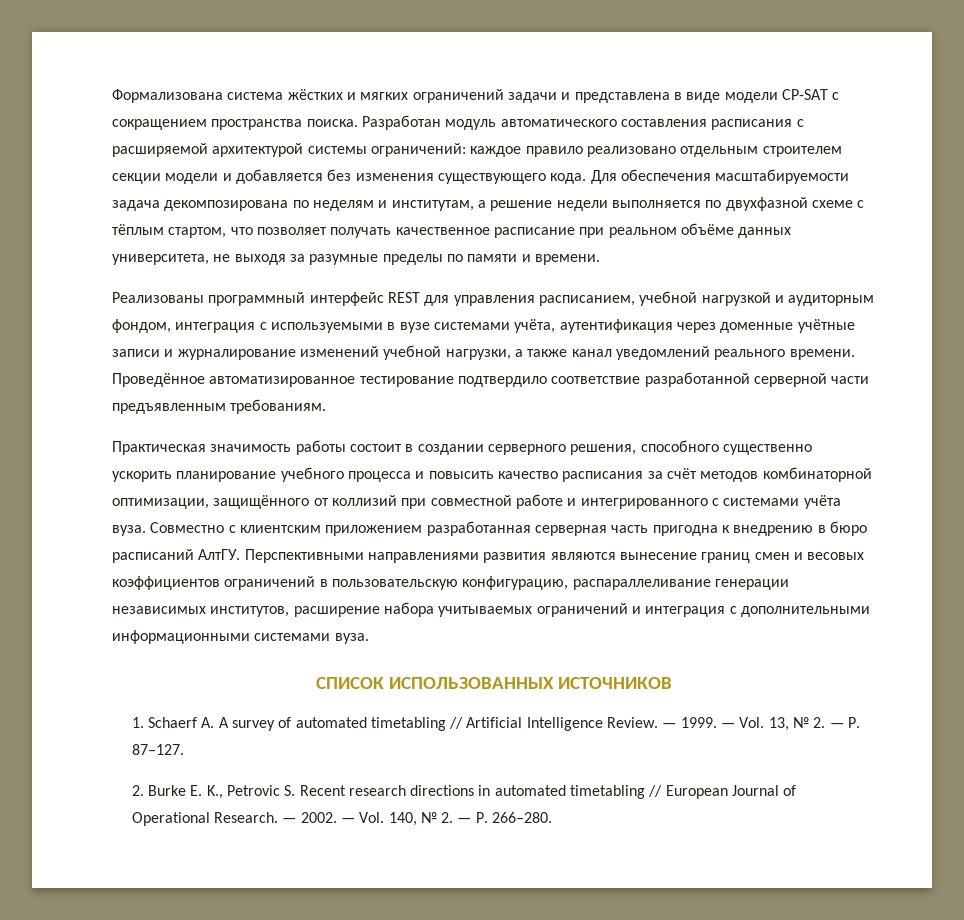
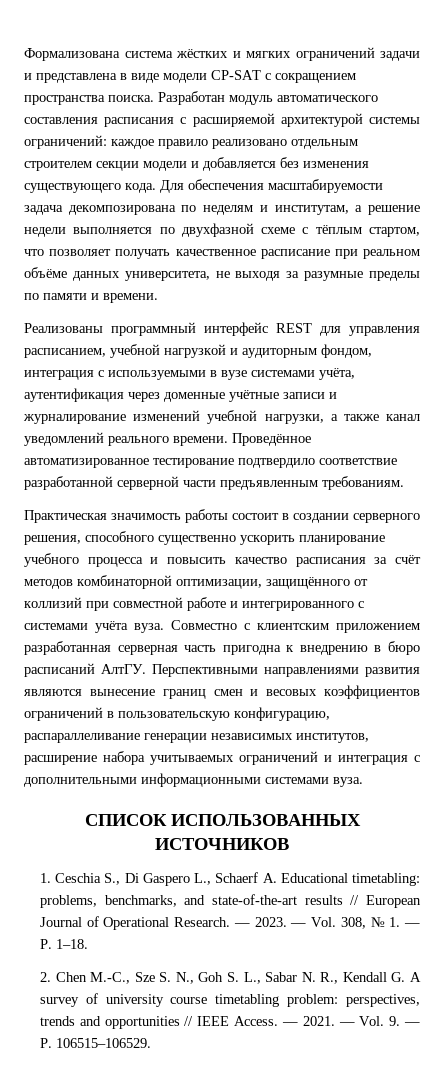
- 1. Schaerf A. A survey of automated timetabling // Artificial Intelligence Review. — 1999. — Vol. 13, № 2. — P. 87–127.
- 2. Burke E. K., Petrovic S. Recent research directions in automated timetabling // European Journal of Operational Research.
+ 1. Ceschia S., Di Gaspero L., Schaerf A. Educational timetabling: problems, benchmarks, and state-of-the-art results // European Journal of Operational Research.
- — 2002. — Vol. 140, № 2. — P. 266–280.
+ — 2023. — Vol. 308, № 1. — P. 1–18.
+ 2. Chen M.-C., Sze S. N., Goh S. L., Sabar N. R., Kendall G. A survey of university course timetabling problem: perspectives, trends and opportunities // IEEE Access. — 2021. — Vol. 9. — P. 106515–106529.

